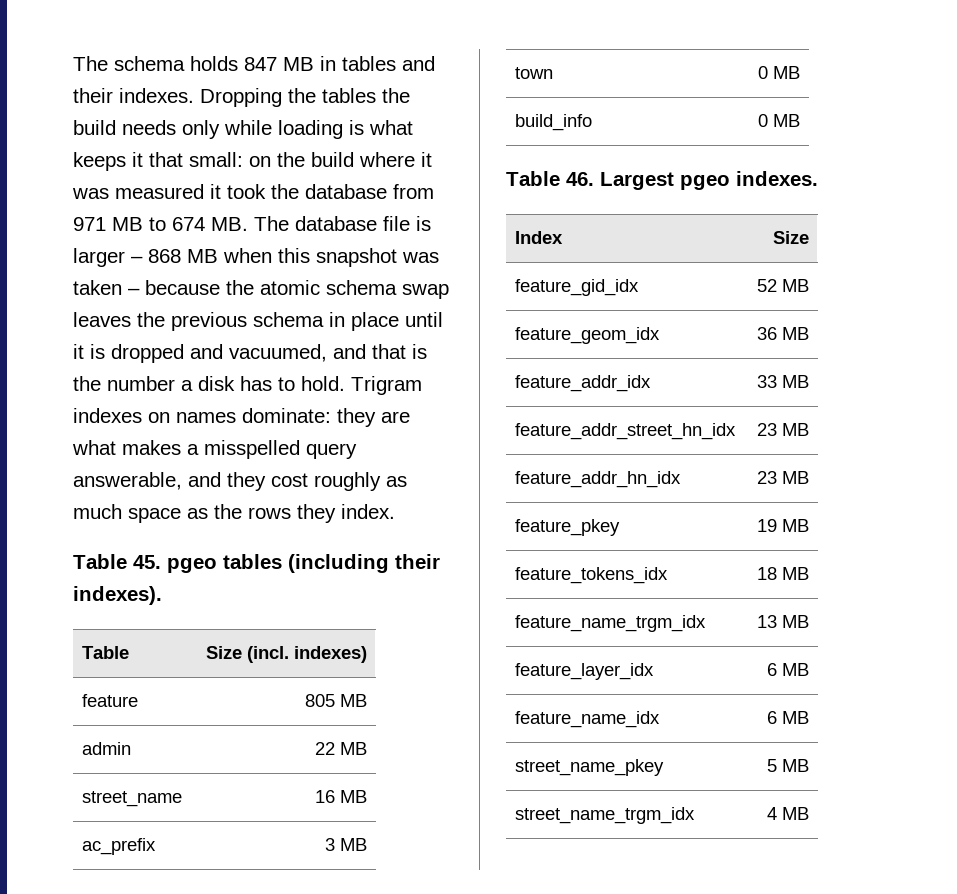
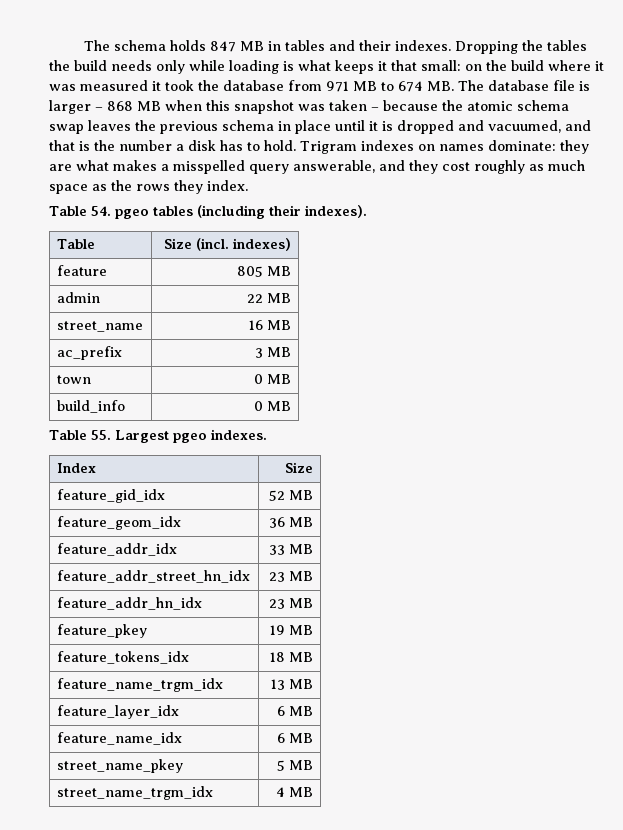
- Table 45. pgeo tables (including their indexes).
+ Table 54. pgeo tables (including their indexes).
- Table 46. Largest pgeo indexes.
+ Table 55. Largest pgeo indexes.

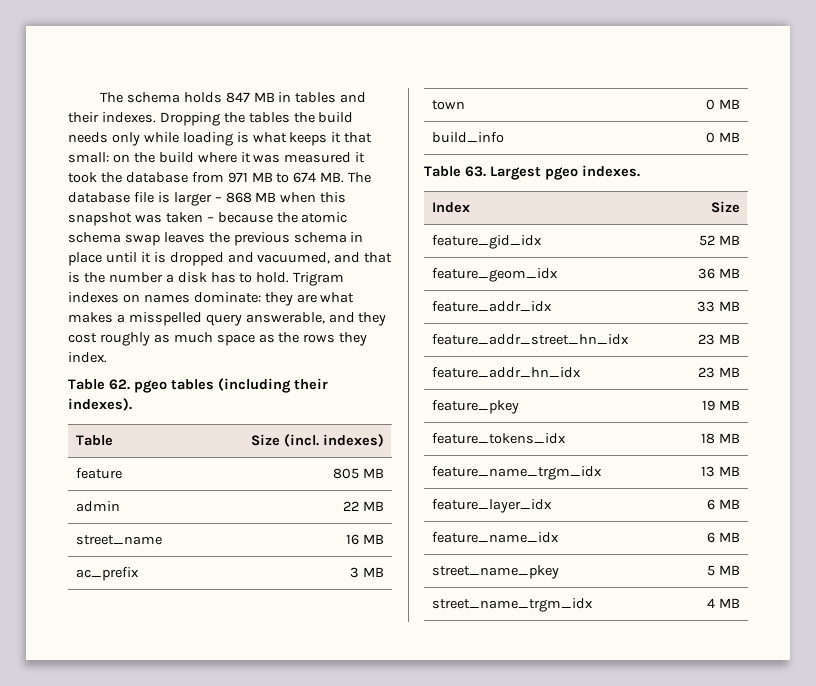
- Table 54. pgeo tables (including their indexes).
+ Table 62. pgeo tables (including their indexes).
- Table 55. Largest pgeo indexes.
+ Table 63. Largest pgeo indexes.

